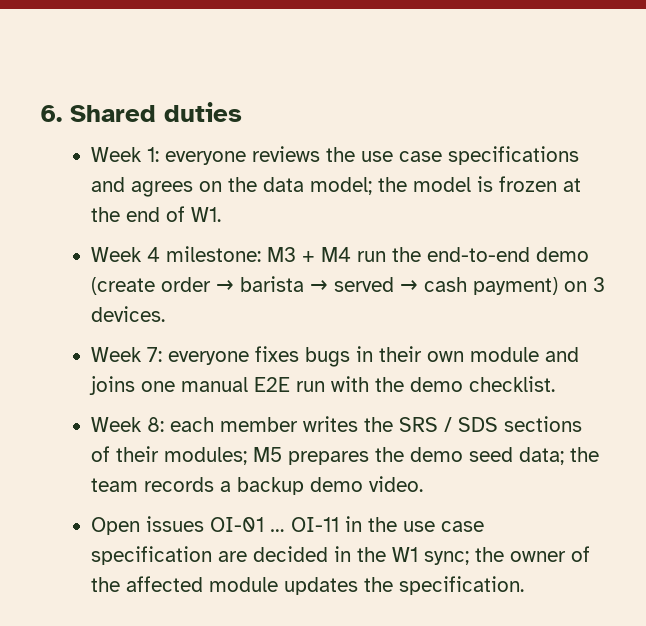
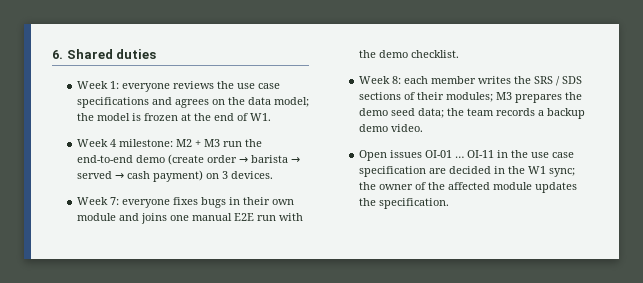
- Week 4 milestone: M3 + M4 run the end-to-end demo (create order → barista → served → cash payment) on 3 devices.
+ Week 4 milestone: M2 + M3 run the end-to-end demo (create order → barista → served → cash payment) on 3 devices.
- Week 8: each member writes the SRS / SDS sections of their modules; M5 prepares the demo seed data; the team records a backup demo video.
+ Week 8: each member writes the SRS / SDS sections of their modules; M3 prepares the demo seed data; the team records a backup demo video.

